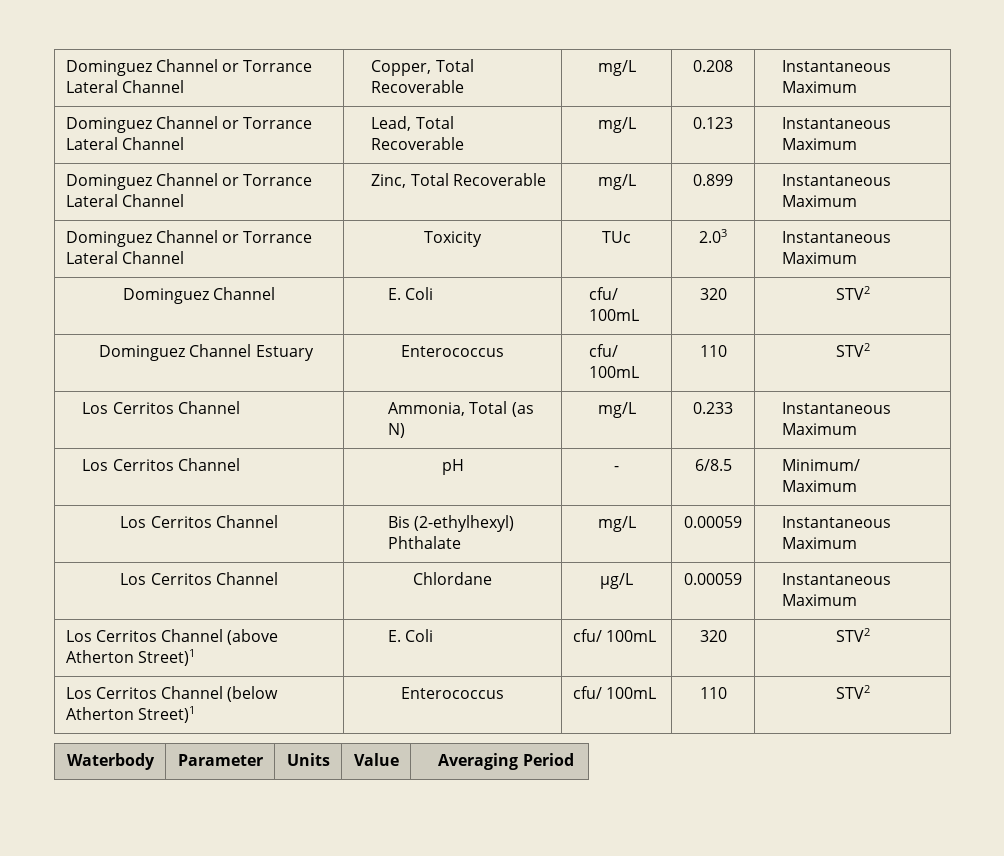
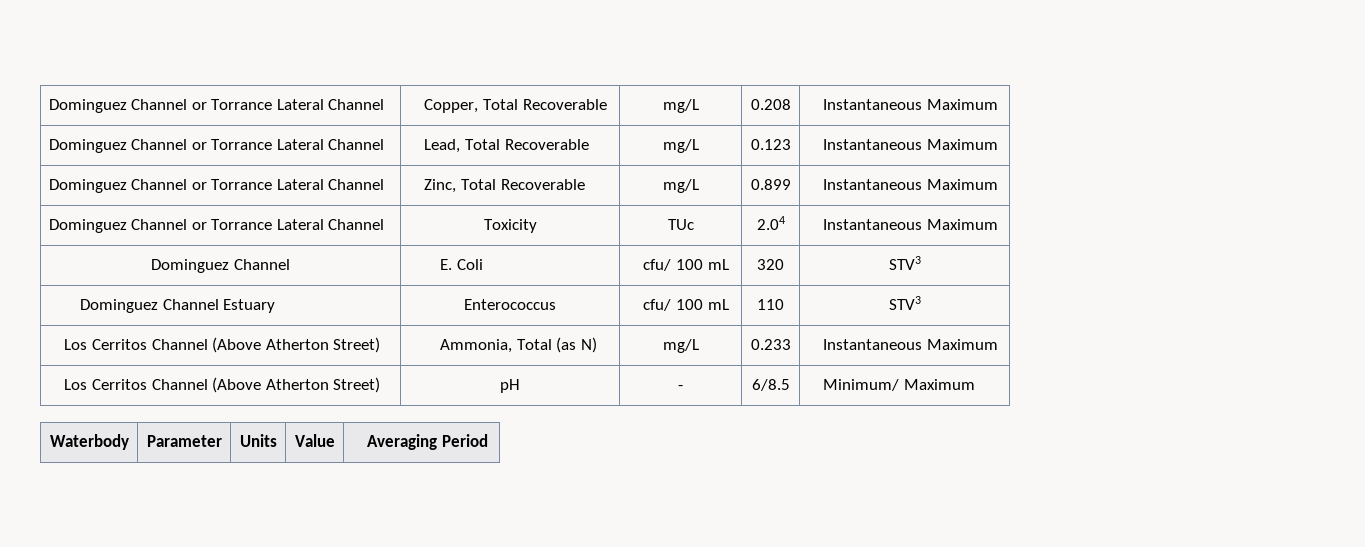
- Dominguez Channel or Torrance Lateral Channel | Toxicity | TUc | 2.03 | Instantaneous Maximum
+ Dominguez Channel or Torrance Lateral Channel | Toxicity | TUc | 2.04 | Instantaneous Maximum
- Dominguez Channel | E. Coli | cfu/ 100mL | 320 | STV2
+ Dominguez Channel | E. Coli | cfu/ 100 mL | 320 | STV3
- Dominguez Channel Estuary | Enterococcus | cfu/ 100mL | 110 | STV2
- Los Cerritos Channel | Ammonia, Total (as N) | mg/L | 0.233 | Instantaneous Maximum
+ Dominguez Channel Estuary | Enterococcus | cfu/ 100 mL | 110 | STV3
+ Los Cerritos Channel (Above Atherton Street) | Ammonia, Total (as N) | mg/L | 0.233 | Instantaneous Maximum
- Los Cerritos Channel | pH | - | 6/8.5 | Minimum/ Maximum
+ Los Cerritos Channel (Above Atherton Street) | pH | - | 6/8.5 | Minimum/ Maximum
- Los Cerritos Channel | Bis (2-ethylhexyl) Phthalate | mg/L | 0.00059 | Instantaneous Maximum
- Los Cerritos Channel | Chlordane | µg/L | 0.00059 | Instantaneous Maximum
- Los Cerritos Channel (above Atherton Street)1 | E. Coli | cfu/ 100mL | 320 | STV2
- Los Cerritos Channel (below Atherton Street)1 | Enterococcus | cfu/ 100mL | 110 | STV2

